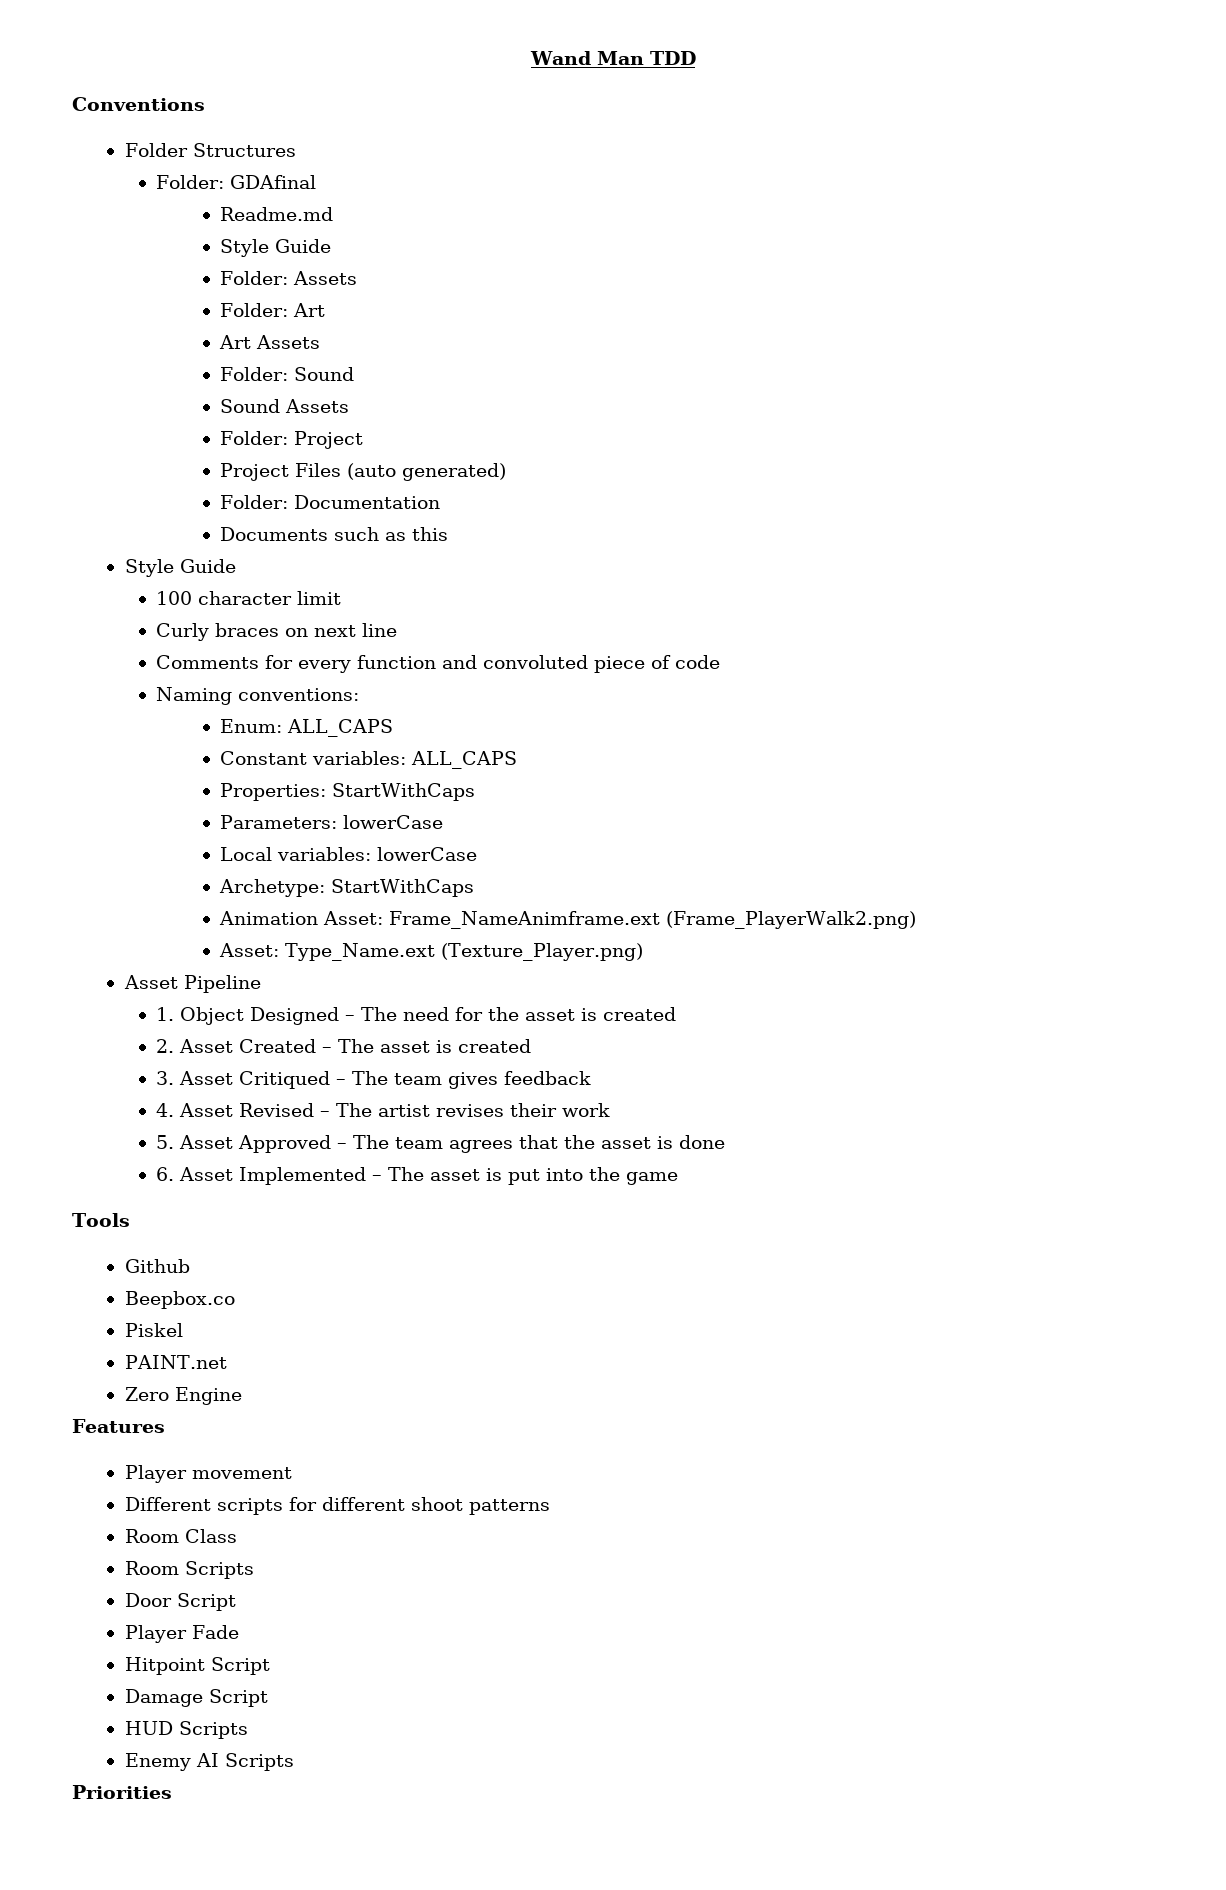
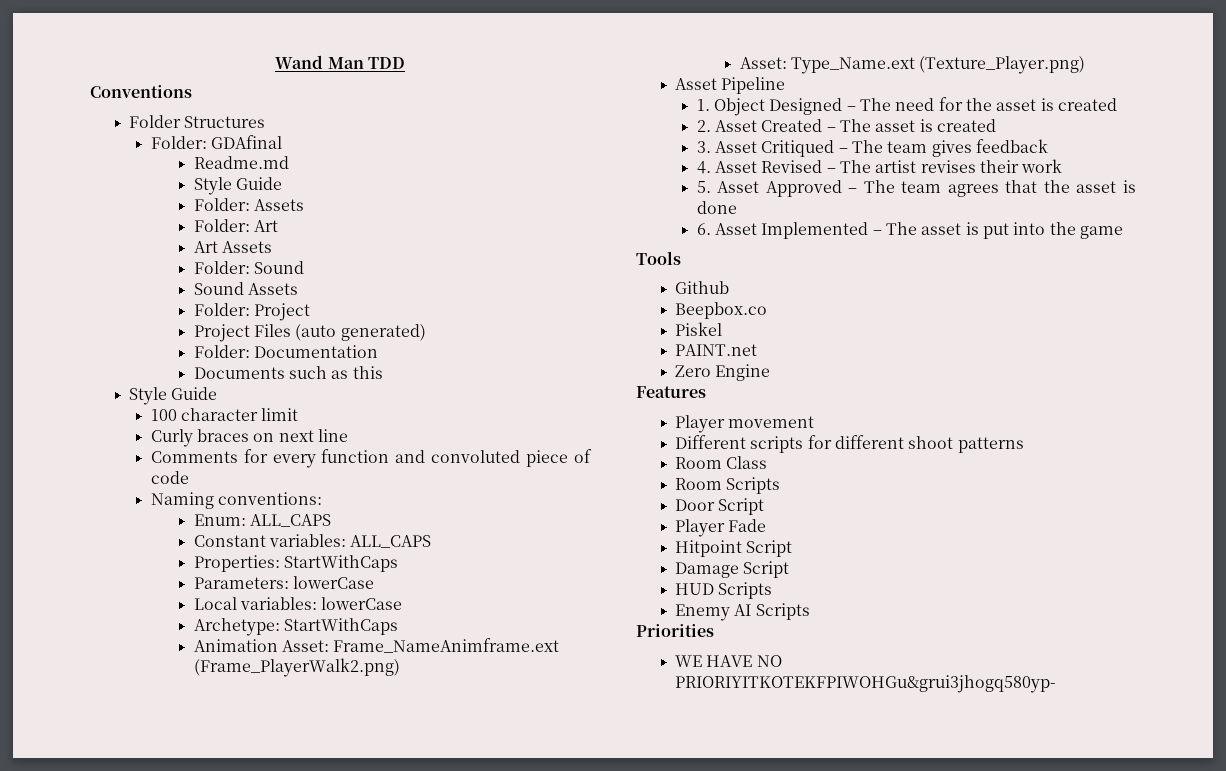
+ WE HAVE NO PRIORIYITKOTEKFPIWOHGu&grui3jhogq580yp-

